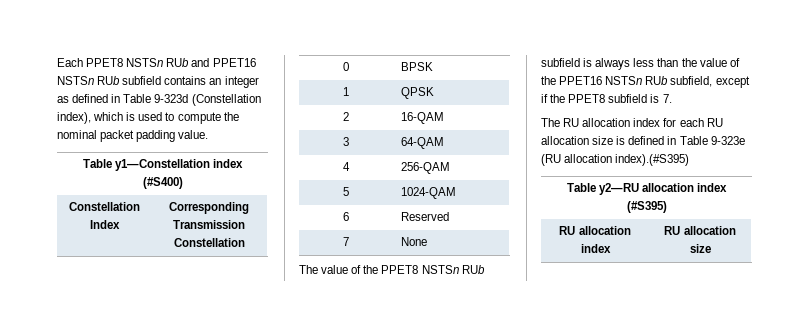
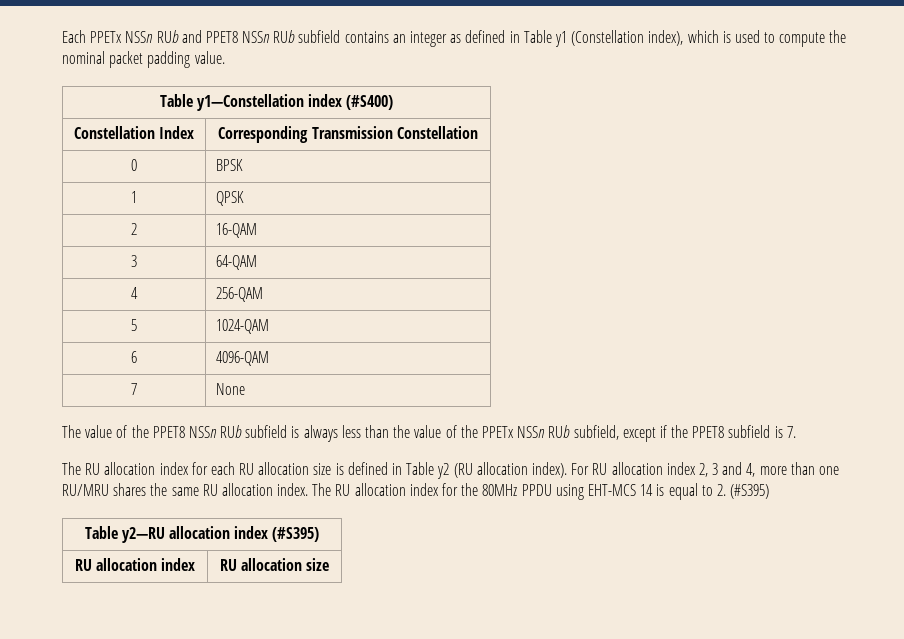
- Each PPET8 NSTSn RUb and PPET16 NSTSn RUb subfield contains an integer as defined in Table 9-323d (Constellation index), which is used to compute the nominal packet padding value.
+ Each PPETx NSSn RUb and PPET8 NSSn RUb subfield contains an integer as defined in Table y1 (Constellation index), which is used to compute the nominal packet padding value.
- 6 | Reserved
+ 6 | 4096-QAM
- The value of the PPET8 NSTSn RUb subfield is always less than the value of the PPET16 NSTSn RUb subfield, except if the PPET8 subfield is 7.
+ The value of the PPET8 NSSn RUb subfield is always less than the value of the PPETx NSSn RUb subfield, except if the PPET8 subfield is 7.
- The RU allocation index for each RU allocation size is defined in Table 9-323e (RU allocation index).(#S395)
+ The RU allocation index for each RU allocation size is defined in Table y2 (RU allocation index). For RU allocation index 2, 3 and 4, more than one RU/MRU shares the same RU allocation index. The RU allocation index for the 80MHz PPDU using EHT-MCS 14 is equal to 2. (#S395)

